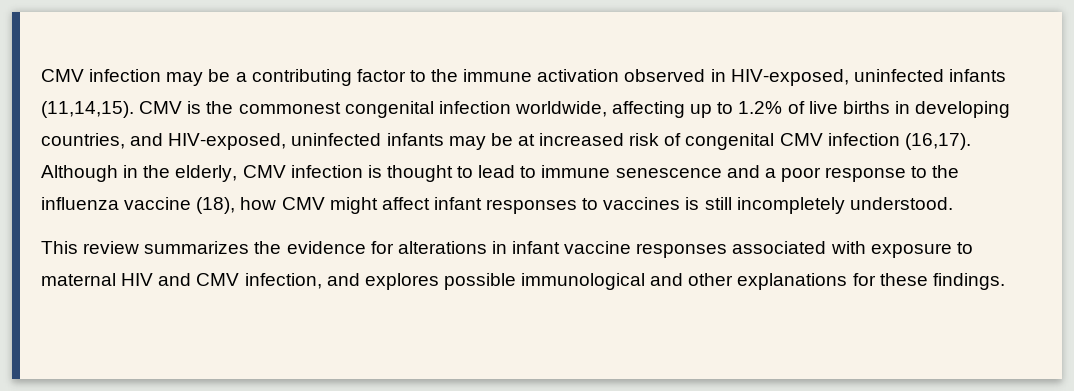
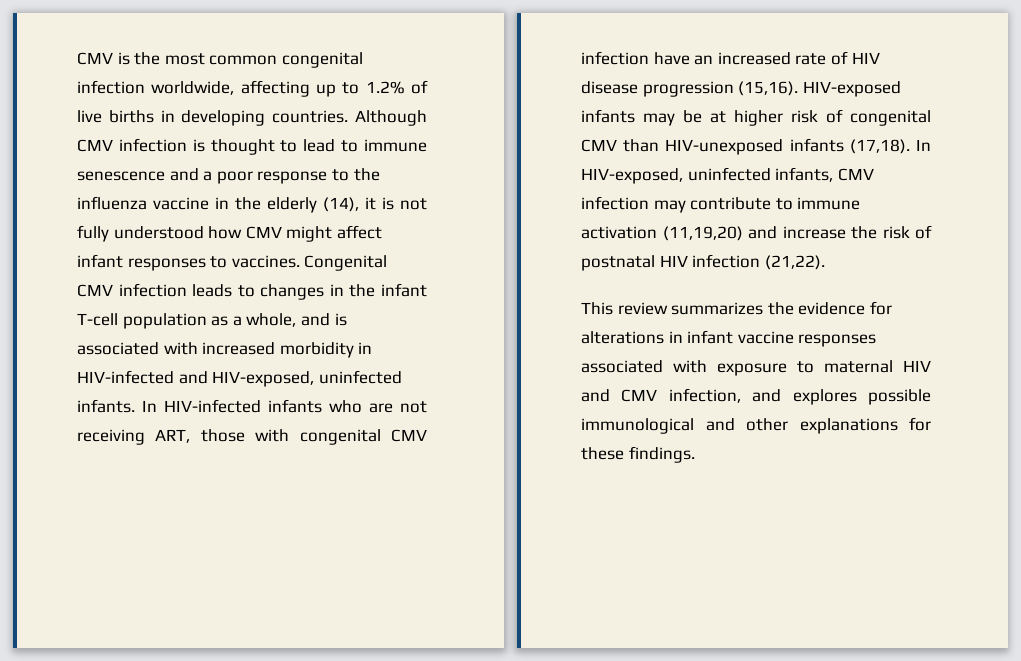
- CMV infection may be a contributing factor to the immune activation observed in HIV-exposed, uninfected infants (11,14,15). CMV is the commonest congenital infection worldwide, affecting up to 1.2% of live births in developing countries, and HIV-exposed, uninfected infants may be at increased risk of congenital CMV infection (16,17). Although in the elderly, CMV infection is thought to lead to immune senescence and a poor response to the influenza vaccine (18), how CMV might affect infant responses to vaccines is still incompletely understood.
+ CMV is the most common congenital infection worldwide, affecting up to 1.2% of live births in developing countries. Although CMV infection is thought to lead to immune senescence and a poor response to the influenza vaccine in the elderly (14), it is not fully understood how CMV might affect infant responses to vaccines. Congenital CMV infection leads to changes in the infant T-cell population as a whole, and is associated with increased morbidity in HIV-infected and HIV-exposed, uninfected infants. In HIV-infected infants who are not receiving ART, those with congenital CMV infection have an increased rate of HIV disease progression (15,16). HIV-exposed infants may be at higher risk of congenital CMV than HIV-unexposed infants (17,18). In HIV-exposed, uninfected infants, CMV infection may contribute to immune activation (11,19,20) and increase the risk of postnatal HIV infection (21,22).

